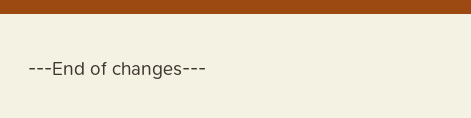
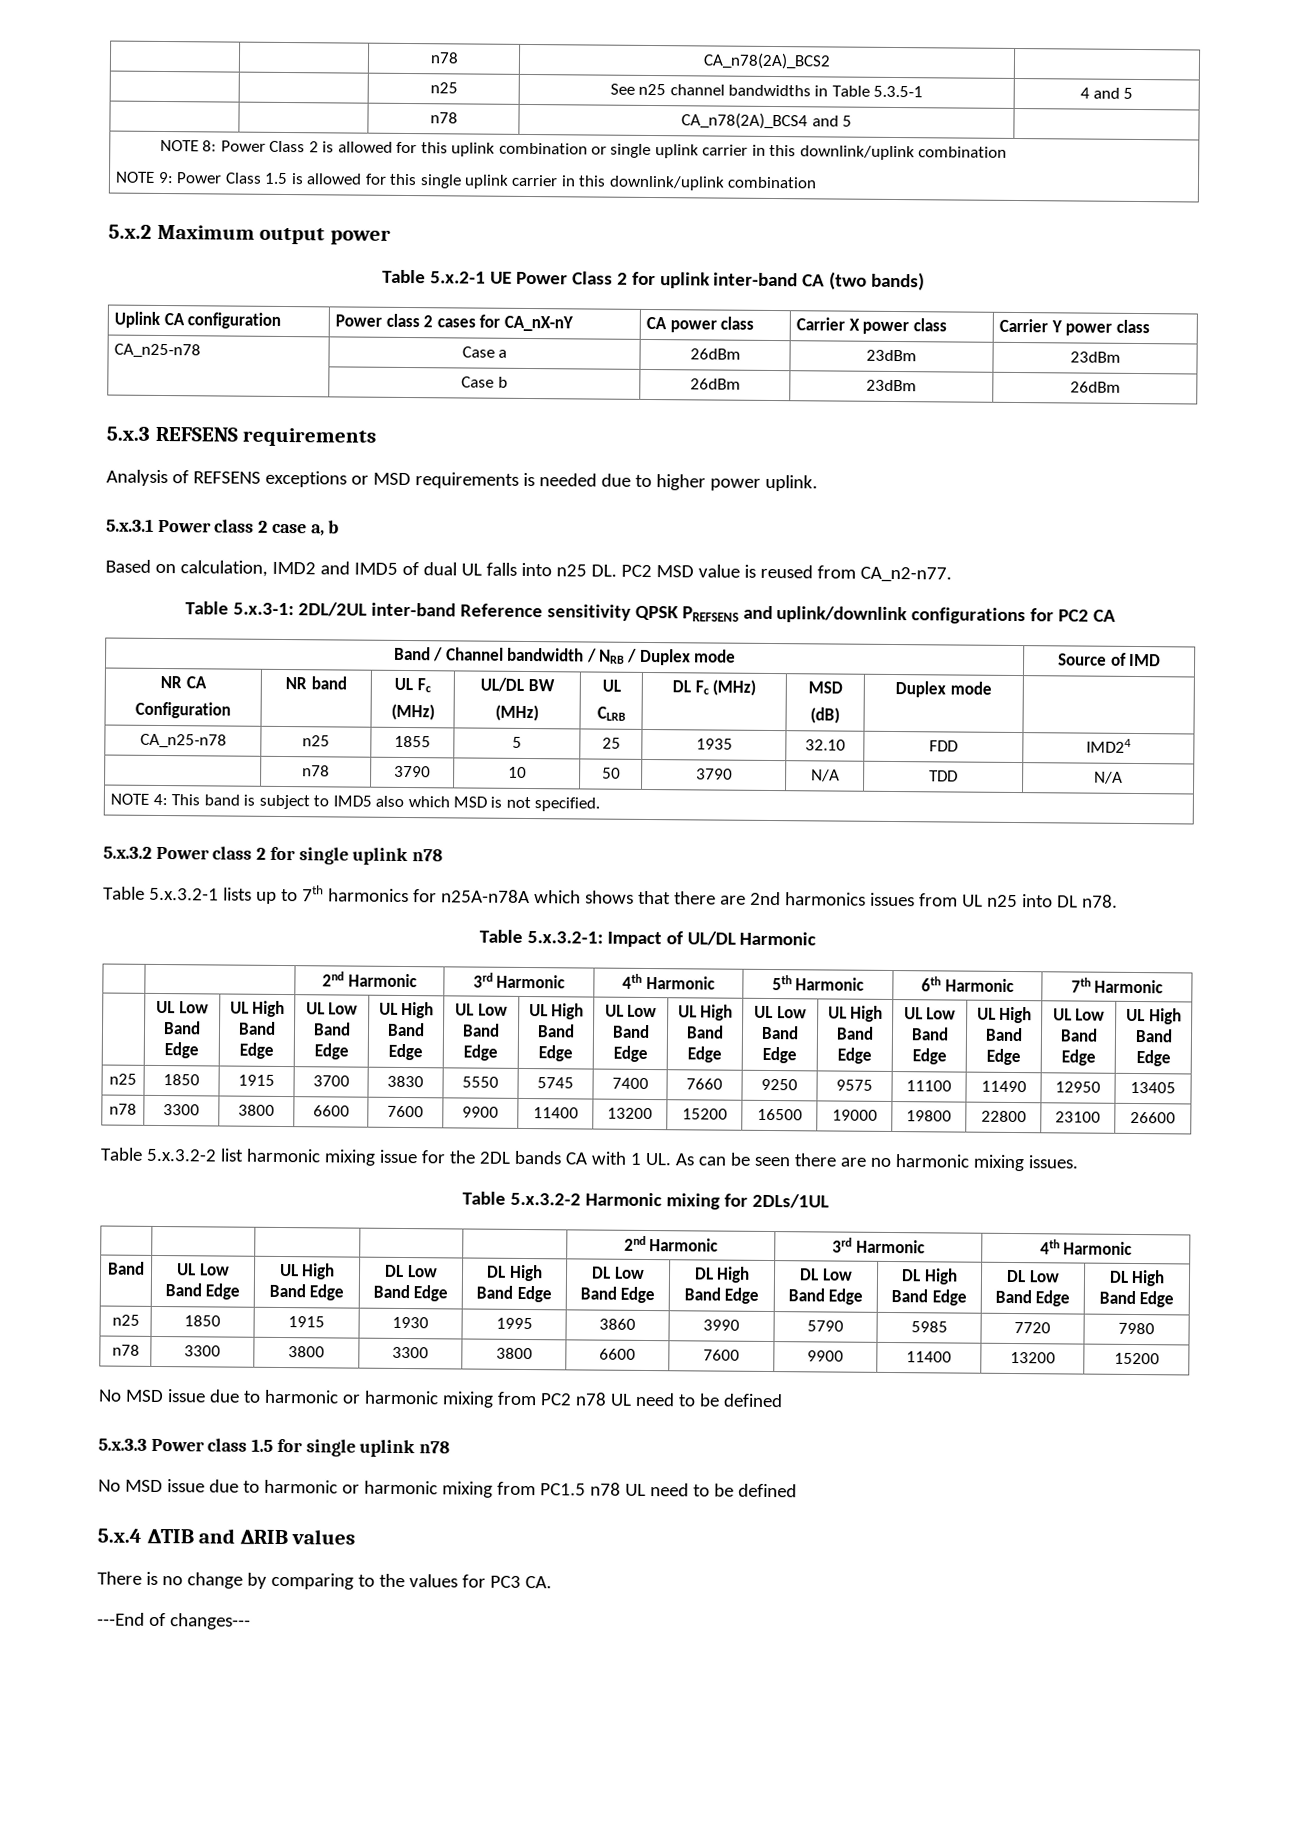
+ | | n78 | CA_n78(2A)_BCS2 |
+ | | n25 | See n25 channel bandwidths in Table 5.3.5-1 | 4 and 5
+ | | n78 | CA_n78(2A)_BCS4 and 5 |
+ NOTE 8: Power Class 2 is allowed for this uplink combination or single uplink carrier in this downlink/uplink combination
+ NOTE 9: Power Class 1.5 is allowed for this single uplink carrier in this downlink/uplink combination
+ 5.x.2 Maximum output power
+ Table 5.x.2-1 UE Power Class 2 for uplink inter-band CA (two bands)
+ Uplink CA configuration | Power class 2 cases for CA_nX-nY | CA power class | Carrier X power class | Carrier Y power class
+ CA_n25-n78 | Case a | 26dBm | 23dBm | 23dBm
+ | Case b | 26dBm | 23dBm | 26dBm
+ 5.x.3 REFSENS requirements
+ Analysis of REFSENS exceptions or MSD requirements is needed due to higher power uplink.
+ 5.x.3.1 Power class 2 case a, b
+ Based on calculation, IMD2 and IMD5 of dual UL falls into n25 DL. PC2 MSD value is reused from CA_n2-n77.
+ Table 5.x.3-1: 2DL/2UL inter-band Reference sensitivity QPSK PREFSENS and uplink/downlink configurations for PC2 CA
+ Band / Channel bandwidth / NRB / Duplex mode | Source of IMD
+ NR CA
+ Configuration | NR band | UL Fc
+ (MHz) | UL/DL BW
+ (MHz) | UL
+ CLRB | DL Fc (MHz) | MSD
+ (dB) | Duplex mode |
+ CA_n25-n78 | n25 | 1855 | 5 | 25 | 1935 | 32.10 | FDD | IMD24
+ | n78 | 3790 | 10 | 50 | 3790 | N/A | TDD | N/A
+ NOTE 4: This band is subject to IMD5 also which MSD is not specified.
+ 5.x.3.2 Power class 2 for single uplink n78
+ Table 5.x.3.2-1 lists up to 7th harmonics for n25A-n78A which shows that there are 2nd harmonics issues from UL n25 into DL n78.
+ Table 5.x.3.2-1: Impact of UL/DL Harmonic
+ | | 2nd Harmonic | 3rd Harmonic | 4th Harmonic | 5th Harmonic | 6th Harmonic | 7th Harmonic
+ | UL Low Band Edge | UL High Band Edge | UL Low Band Edge | UL High Band Edge | UL Low Band Edge | UL High Band Edge | UL Low Band Edge | UL High Band Edge | UL Low Band Edge | UL High Band Edge | UL Low Band Edge | UL High Band Edge | UL Low Band Edge | UL High Band Edge
+ n25 | 1850 | 1915 | 3700 | 3830 | 5550 | 5745 | 7400 | 7660 | 9250 | 9575 | 11100 | 11490 | 12950 | 13405
+ n78 | 3300 | 3800 | 6600 | 7600 | 9900 | 11400 | 13200 | 15200 | 16500 | 19000 | 19800 | 22800 | 23100 | 26600
+ Table 5.x.3.2-2 list harmonic mixing issue for the 2DL bands CA with 1 UL. As can be seen there are no harmonic mixing issues.
+ Table 5.x.3.2-2 Harmonic mixing for 2DLs/1UL
+ | | | | | 2nd Harmonic | 3rd Harmonic | 4th Harmonic
+ Band | UL Low Band Edge | UL High Band Edge | DL Low Band Edge | DL High Band Edge | DL Low Band Edge | DL High Band Edge | DL Low Band Edge | DL High Band Edge | DL Low Band Edge | DL High Band Edge
+ n25 | 1850 | 1915 | 1930 | 1995 | 3860 | 3990 | 5790 | 5985 | 7720 | 7980
+ n78 | 3300 | 3800 | 3300 | 3800 | 6600 | 7600 | 9900 | 11400 | 13200 | 15200
+ No MSD issue due to harmonic or harmonic mixing from PC2 n78 UL need to be defined
+ 5.x.3.3 Power class 1.5 for single uplink n78
+ No MSD issue due to harmonic or harmonic mixing from PC1.5 n78 UL need to be defined
+ 5.x.4 ∆TIB and ∆RIB values
+ There is no change by comparing to the values for PC3 CA.

